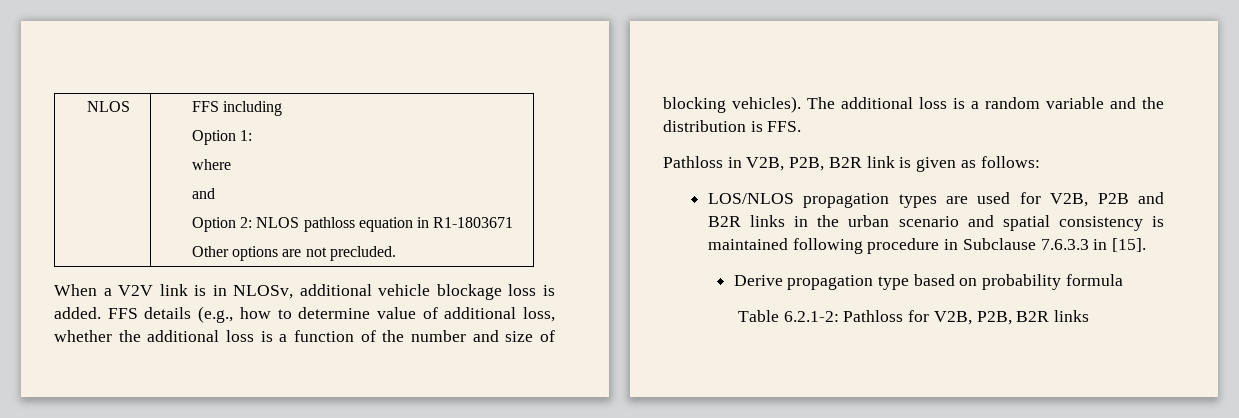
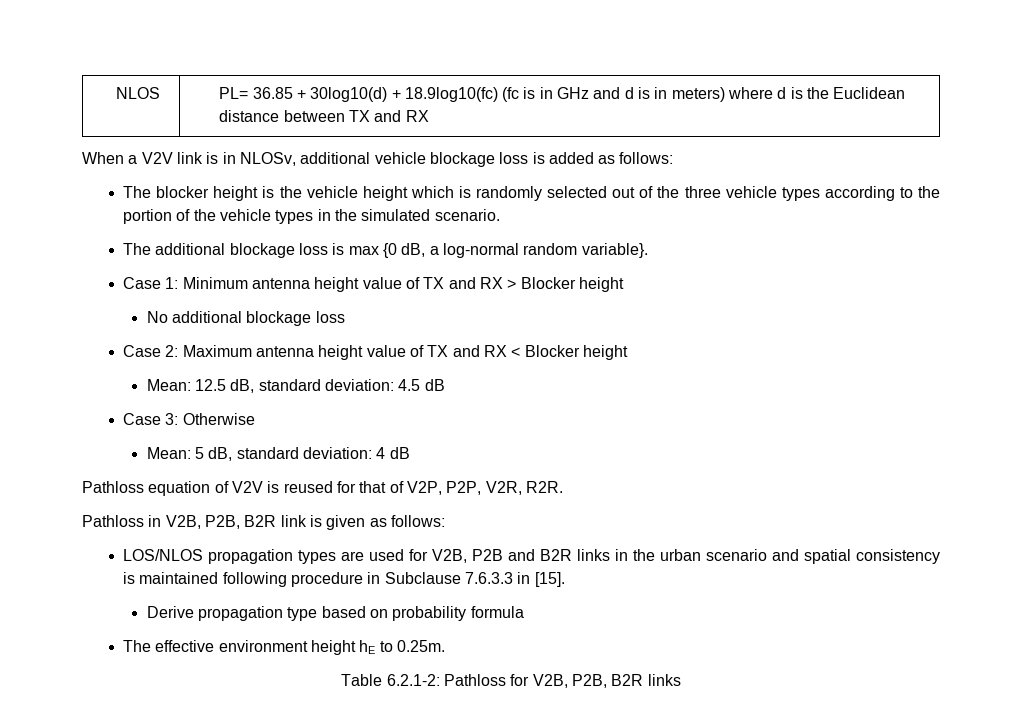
- NLOS | FFS including
- Option 1:
- where
- and
- Option 2: NLOS pathloss equation in R1-1803671
- Other options are not precluded.
+ NLOS | PL= 36.85 + 30log10(d) + 18.9log10(fc) (fc is in GHz and d is in meters) where d is the Euclidean distance between TX and RX
- When a V2V link is in NLOSv, additional vehicle blockage loss is added. FFS details (e.g., how to determine value of additional loss, whether the additional loss is a function of the number and size of blocking vehicles). The additional loss is a random variable and the distribution is FFS.
+ When a V2V link is in NLOSv, additional vehicle blockage loss is added as follows:
+ The blocker height is the vehicle height which is randomly selected out of the three vehicle types according to the portion of the vehicle types in the simulated scenario.
+ The additional blockage loss is max {0 dB, a log-normal random variable}.
+ Case 1: Minimum antenna height value of TX and RX > Blocker height
+ No additional blockage loss
+ Case 2: Maximum antenna height value of TX and RX < Blocker height
+ Mean: 12.5 dB, standard deviation: 4.5 dB
+ Case 3: Otherwise
+ Mean: 5 dB, standard deviation: 4 dB
+ Pathloss equation of V2V is reused for that of V2P, P2P, V2R, R2R.
+ The effective environment height hE to 0.25m.

